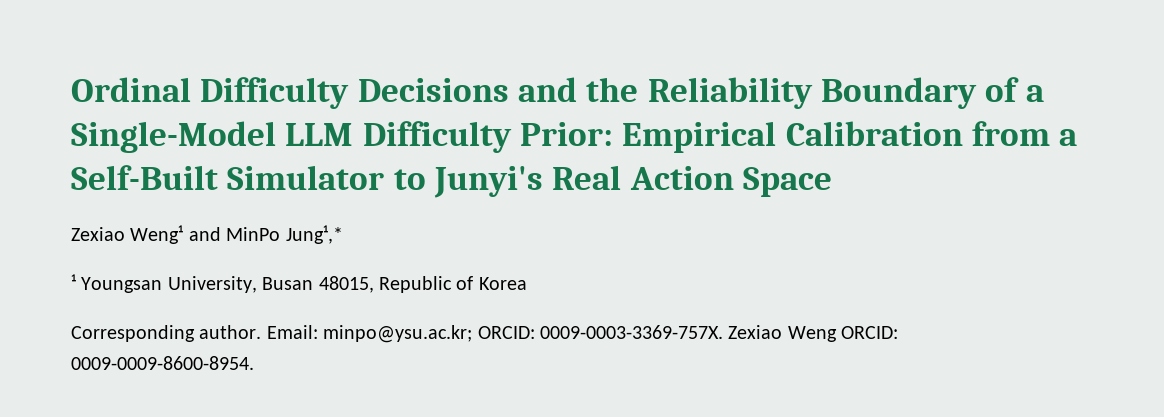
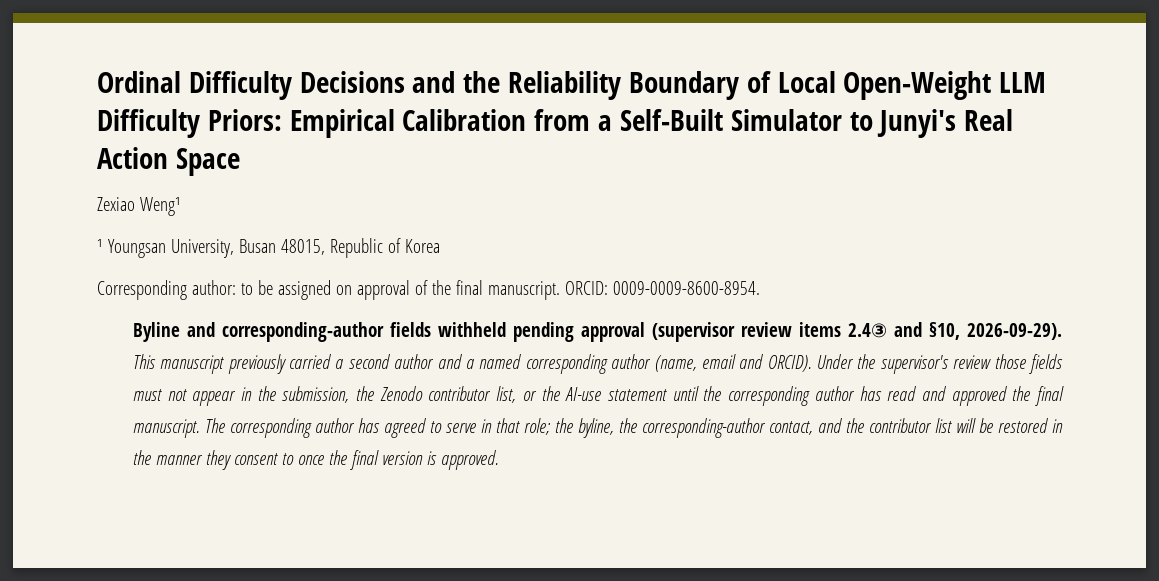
- Ordinal Difficulty Decisions and the Reliability Boundary of a Single-Model LLM Difficulty Prior: Empirical Calibration from a Self-Built Simulator to Junyi's Real Action Space
+ Ordinal Difficulty Decisions and the Reliability Boundary of Local Open-Weight LLM Difficulty Priors: Empirical Calibration from a Self-Built Simulator to Junyi's Real Action Space
- Zexiao Weng¹ and MinPo Jung¹,*
+ Zexiao Weng¹
- Corresponding author. Email: minpo@ysu.ac.kr; ORCID: 0009-0003-3369-757X. Zexiao Weng ORCID: 0009-0009-8600-8954.
+ Corresponding author: to be assigned on approval of the final manuscript. ORCID: 0009-0009-8600-8954.
+ Byline and corresponding-author fields withheld pending approval (supervisor review items 2.4③ and §10, 2026-09-29). This manuscript previously carried a second author and a named corresponding author (name, email and ORCID). Under the supervisor's review those fields must not appear in the submission, the Zenodo contributor list, or the AI-use statement until the corresponding author has read and approved the final manuscript. The corresponding author has agreed to serve in that role; the byline, the corresponding-author contact, and the contributor list will be restored in the manner they consent to once the final version is approved.

